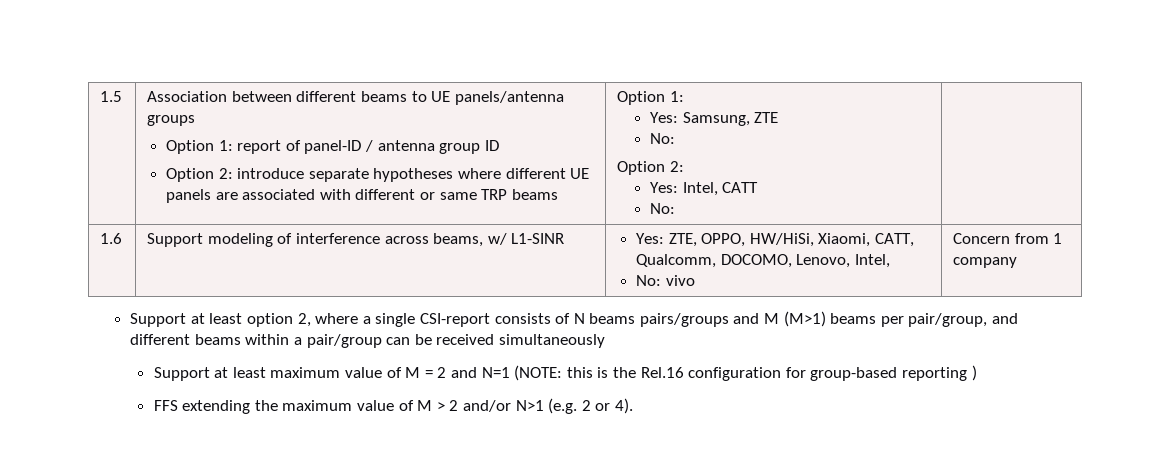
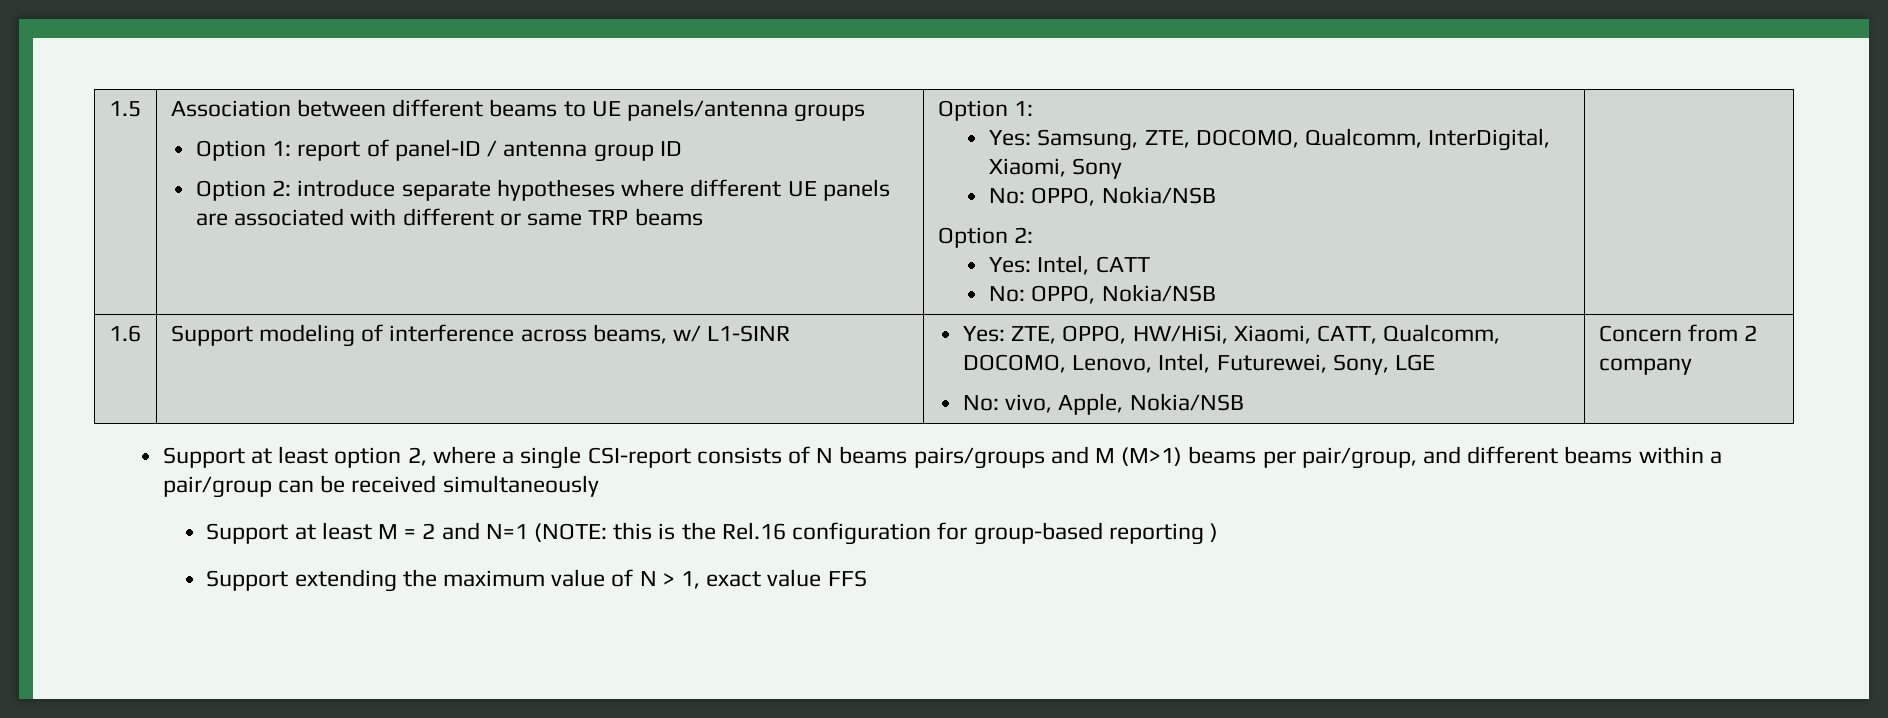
- Yes: Samsung, ZTE
- No:
+ Yes: Samsung, ZTE, DOCOMO, Qualcomm, InterDigital, Xiaomi, Sony
+ No: OPPO, Nokia/NSB
  Yes: Intel, CATT
- No:
+ No: OPPO, Nokia/NSB
- 1.6 | Support modeling of interference across beams, w/ L1-SINR | Yes: ZTE, OPPO, HW/HiSi, Xiaomi, CATT, Qualcomm, DOCOMO, Lenovo, Intel,
- No: vivo | Concern from 1 company
+ 1.6 | Support modeling of interference across beams, w/ L1-SINR | Yes: ZTE, OPPO, HW/HiSi, Xiaomi, CATT, Qualcomm, DOCOMO, Lenovo, Intel, Futurewei, Sony, LGE
+ No: vivo, Apple, Nokia/NSB | Concern from 2 company
- Support at least maximum value of M = 2 and N=1 (NOTE: this is the Rel.16 configuration for group-based reporting )
+ Support at least M = 2 and N=1 (NOTE: this is the Rel.16 configuration for group-based reporting )
- FFS extending the maximum value of M > 2 and/or N>1 (e.g. 2 or 4).
+ Support extending the maximum value of N > 1, exact value FFS

